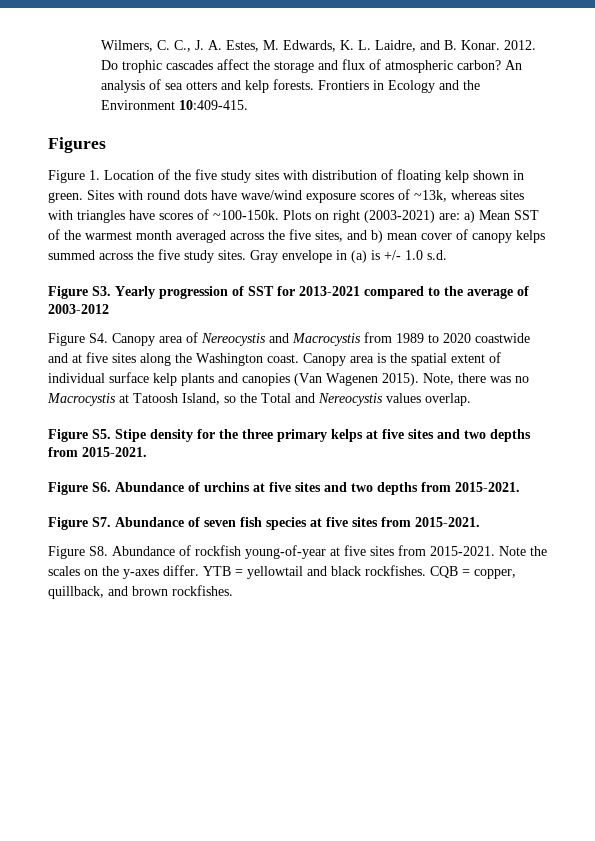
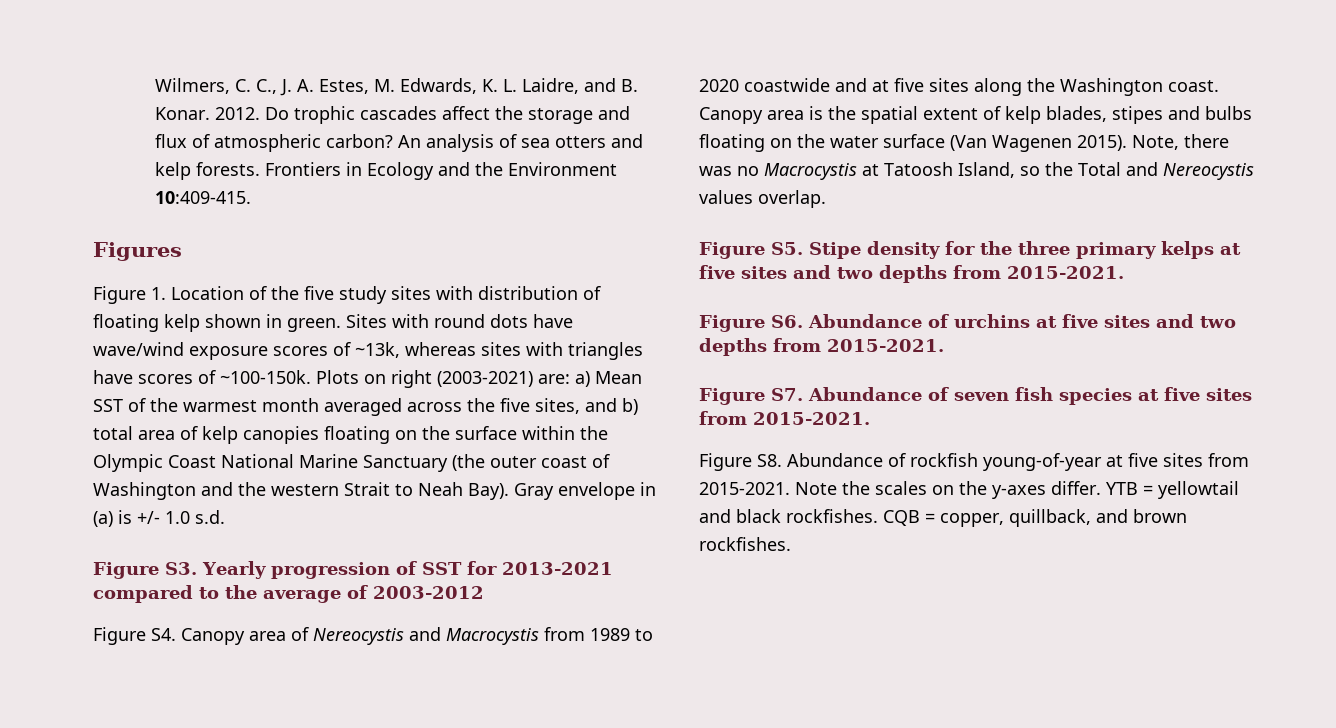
- Plots on right (2003-2021) are: a) Mean SST of the warmest month averaged across the five sites, and b) mean cover of canopy kelps summed across the five study sites.
+ Plots on right (2003-2021) are: a) Mean SST of the warmest month averaged across the five sites, and b) total area of kelp canopies floating on the surface within the Olympic Coast National Marine Sanctuary (the outer coast of Washington and the western Strait to Neah Bay).
- Canopy area is the spatial extent of individual surface kelp plants and canopies (Van Wagenen 2015).
+ Canopy area is the spatial extent of kelp blades, stipes and bulbs floating on the water surface (Van Wagenen 2015).

